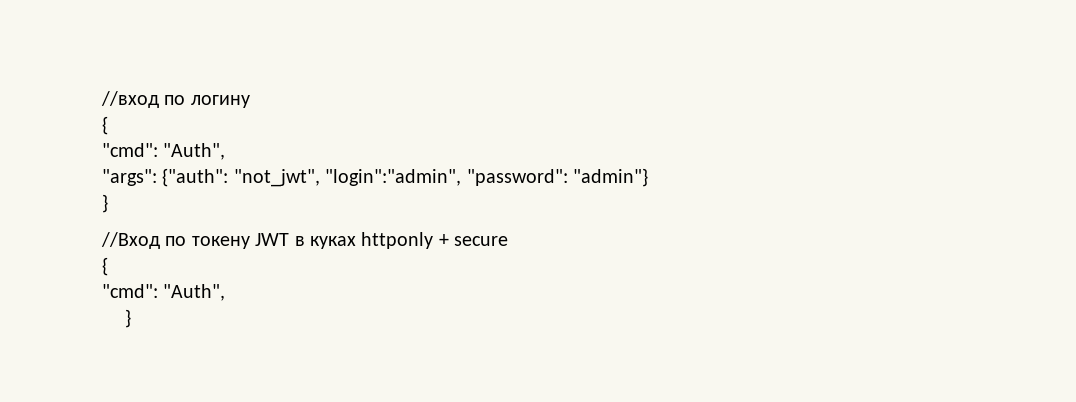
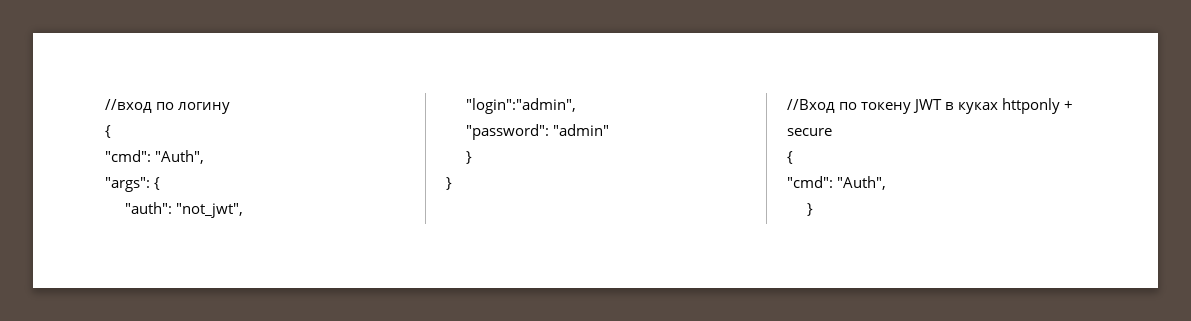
- "args": {"auth": "not_jwt", "login":"admin", "password": "admin"}
+ "args": {
+ "auth": "not_jwt",
+ "login":"admin",
+ "password": "admin"
+ }

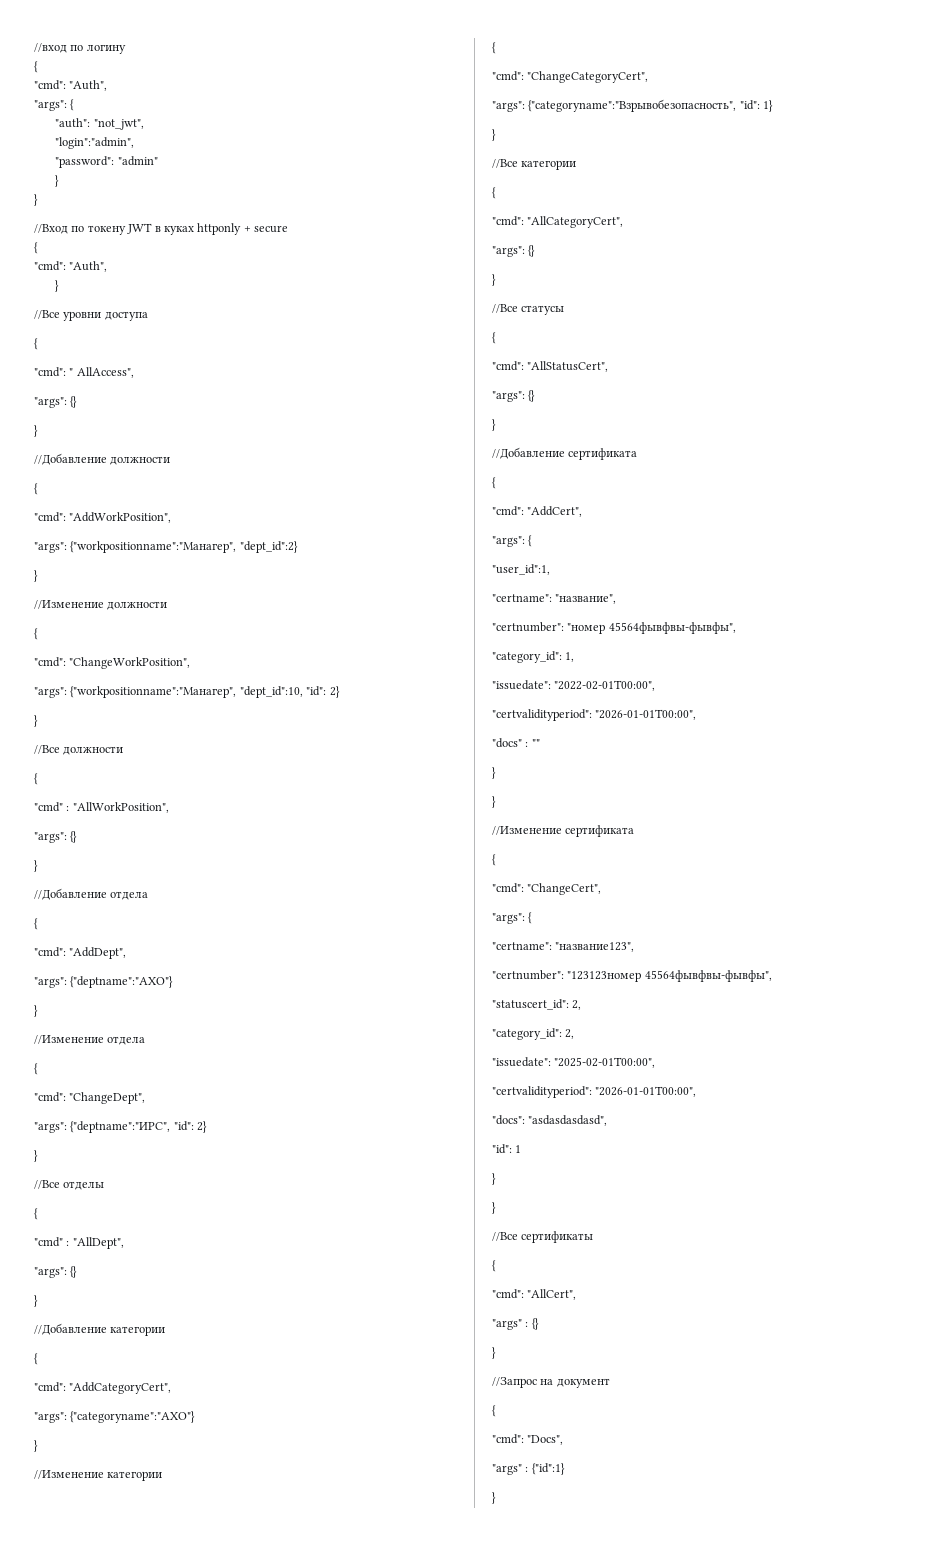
+ //Все уровни доступа
+ {
+ "cmd": " AllAccess",
+ "args": {}
+ }
+ //Добавление должности
+ {
+ "cmd": "AddWorkPosition",
+ "args": {"workpositionname":"Манагер", "dept_id":2}
+ }
+ //Изменение должности
+ {
+ "cmd": "ChangeWorkPosition",
+ "args": {"workpositionname":"Манагер", "dept_id":10, "id": 2}
+ }
+ //Все должности
+ {
+ "cmd" : "AllWorkPosition",
+ "args": {}
+ }
+ //Добавление отдела
+ {
+ "cmd": "AddDept",
+ "args": {"deptname":"АХО"}
+ }
+ //Изменение отдела
+ {
+ "cmd": "ChangeDept",
+ "args": {"deptname":"ИРС", "id": 2}
+ }
+ //Все отделы
+ {
+ "cmd" : "AllDept",
+ "args": {}
+ }
+ //Добавление категории
+ {
+ "cmd": "AddCategoryCert",
+ "args": {"categoryname":"АХО"}
+ }
+ //Изменение категории
+ {
+ "cmd": "ChangeCategoryCert",
+ "args": {"categoryname":"Взрывобезопасность", "id": 1}
+ }
+ //Все категории
+ {
+ "cmd": "AllCategoryCert",
+ "args": {}
+ }
+ //Все статусы
+ {
+ "cmd": "AllStatusCert",
+ "args": {}
+ }
+ //Добавление сертификата
+ {
+ "cmd": "AddCert",
+ "args": {
+ "user_id":1,
+ "certname": "название",
+ "certnumber": "номер 45564фывфвы-фывфы",
+ "category_id": 1,
+ "issuedate": "2022-02-01T00:00",
+ "certvalidityperiod": "2026-01-01T00:00",
+ "docs" : ""
+ }
+ }
+ //Изменение сертификата
+ {
+ "cmd": "ChangeCert",
+ "args": {
+ "certname": "название123",
+ "certnumber": "123123номер 45564фывфвы-фывфы",
+ "statuscert_id": 2,
+ "category_id": 2,
+ "issuedate": "2025-02-01T00:00",
+ "certvalidityperiod": "2026-01-01T00:00",
+ "docs": "asdasdasdasd",
+ "id": 1
+ }
+ }
+ //Все сертификаты
+ {
+ "cmd": "AllCert",
+ "args" : {}
+ }
+ //Запрос на документ
+ {
+ "cmd": "Docs",
+ "args" : {"id":1}
+ }

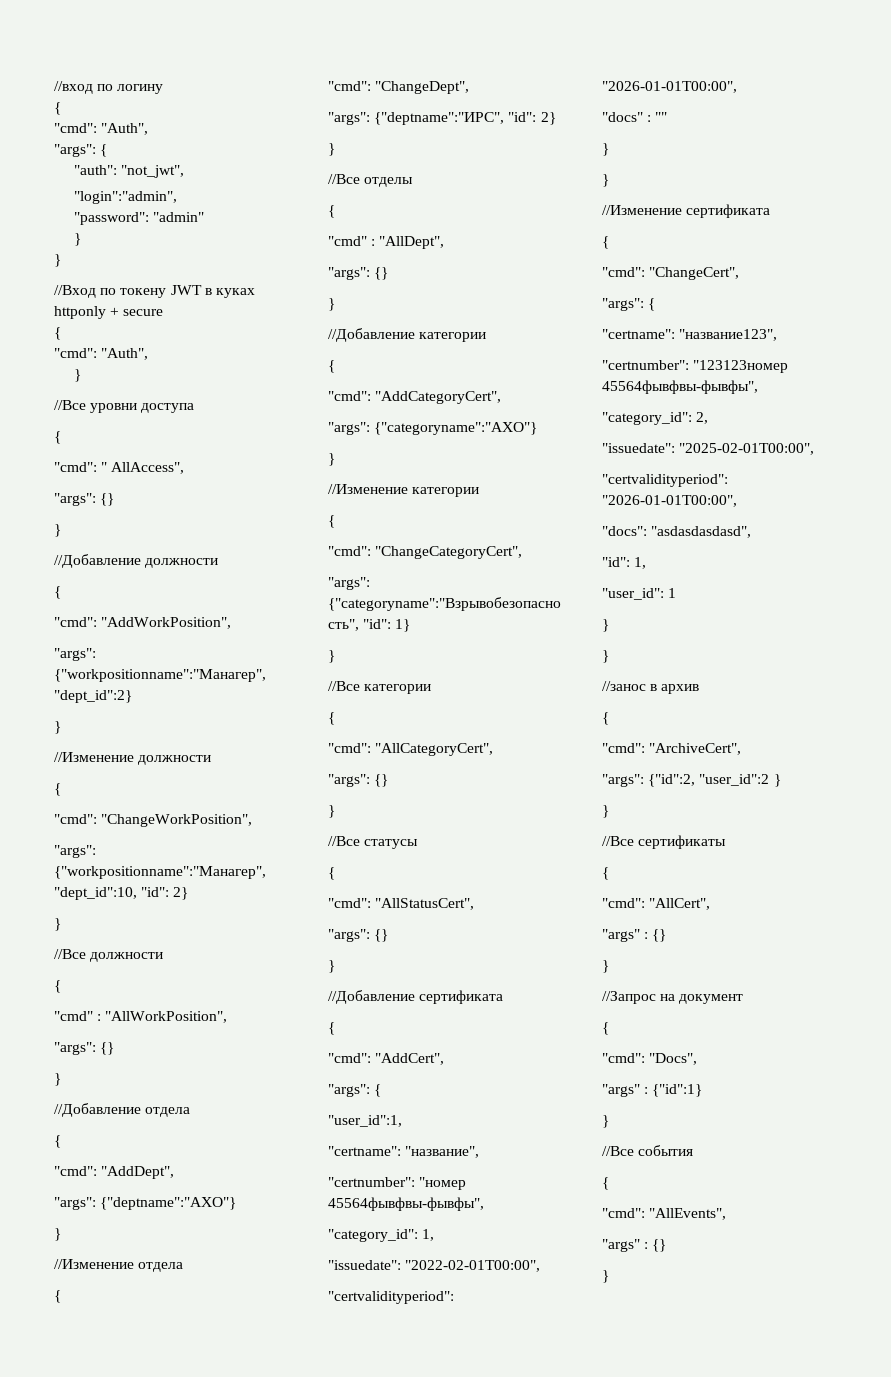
- "statuscert_id": 2,
- "id": 1
+ "id": 1,
+ "user_id": 1
+ //занос в архив
+ {
+ "cmd": "ArchiveCert",
+ "args": {"id":2, "user_id":2 }
+ }
+ //Все события
+ {
+ "cmd": "AllEvents",
+ "args" : {}
+ }

